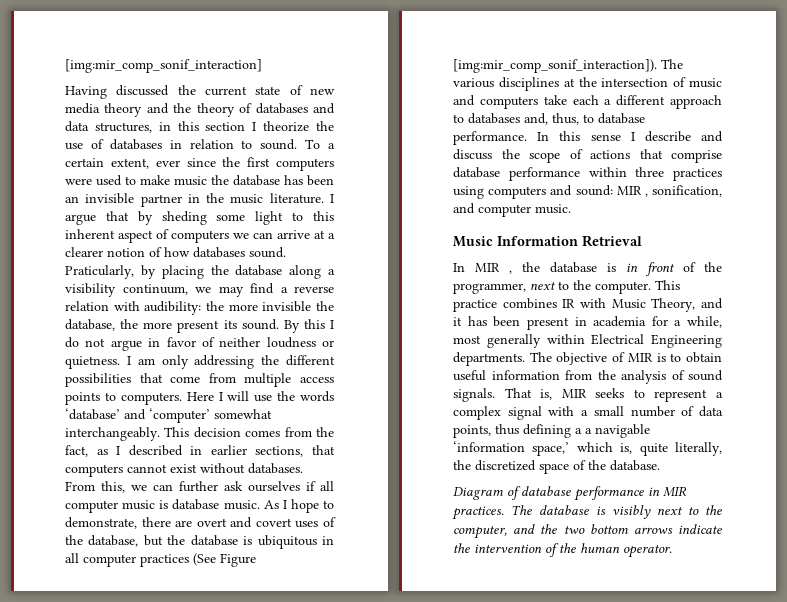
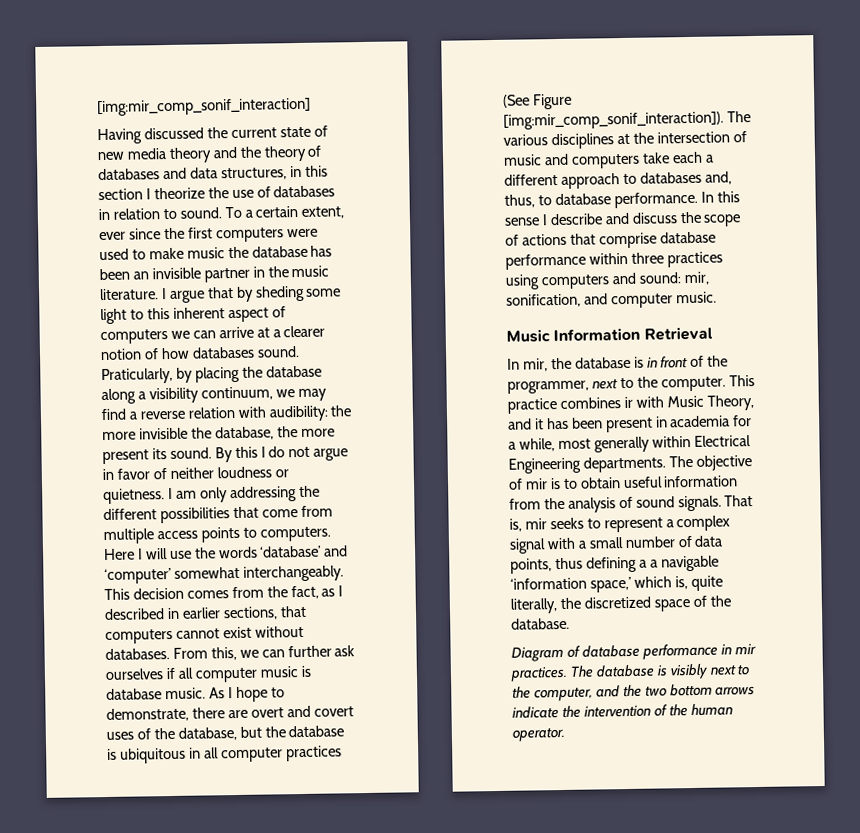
- In this sense I describe and discuss the scope of actions that comprise database performance within three practices using computers and sound: MIR , sonification, and computer music.
+ In this sense I describe and discuss the scope of actions that comprise database performance within three practices using computers and sound: mir, sonification, and computer music.
- In MIR , the database is in front of the programmer, next to the computer.
+ In mir, the database is in front of the programmer, next to the computer.
- This practice combines IR with Music Theory, and it has been present in academia for a while, most generally within Electrical Engineering departments.
+ This practice combines ir with Music Theory, and it has been present in academia for a while, most generally within Electrical Engineering departments.
- The objective of MIR is to obtain useful information from the analysis of sound signals.
+ The objective of mir is to obtain useful information from the analysis of sound signals.
- That is, MIR seeks to represent a complex signal with a small number of data points, thus defining a a navigable ‘information space,’ which is, quite literally, the discretized space of the database.
+ That is, mir seeks to represent a complex signal with a small number of data points, thus defining a a navigable ‘information space,’ which is, quite literally, the discretized space of the database.
- Diagram of database performance in MIR practices.
+ Diagram of database performance in mir practices.

